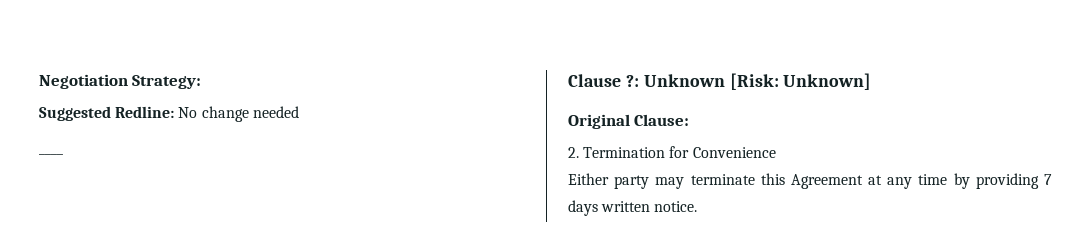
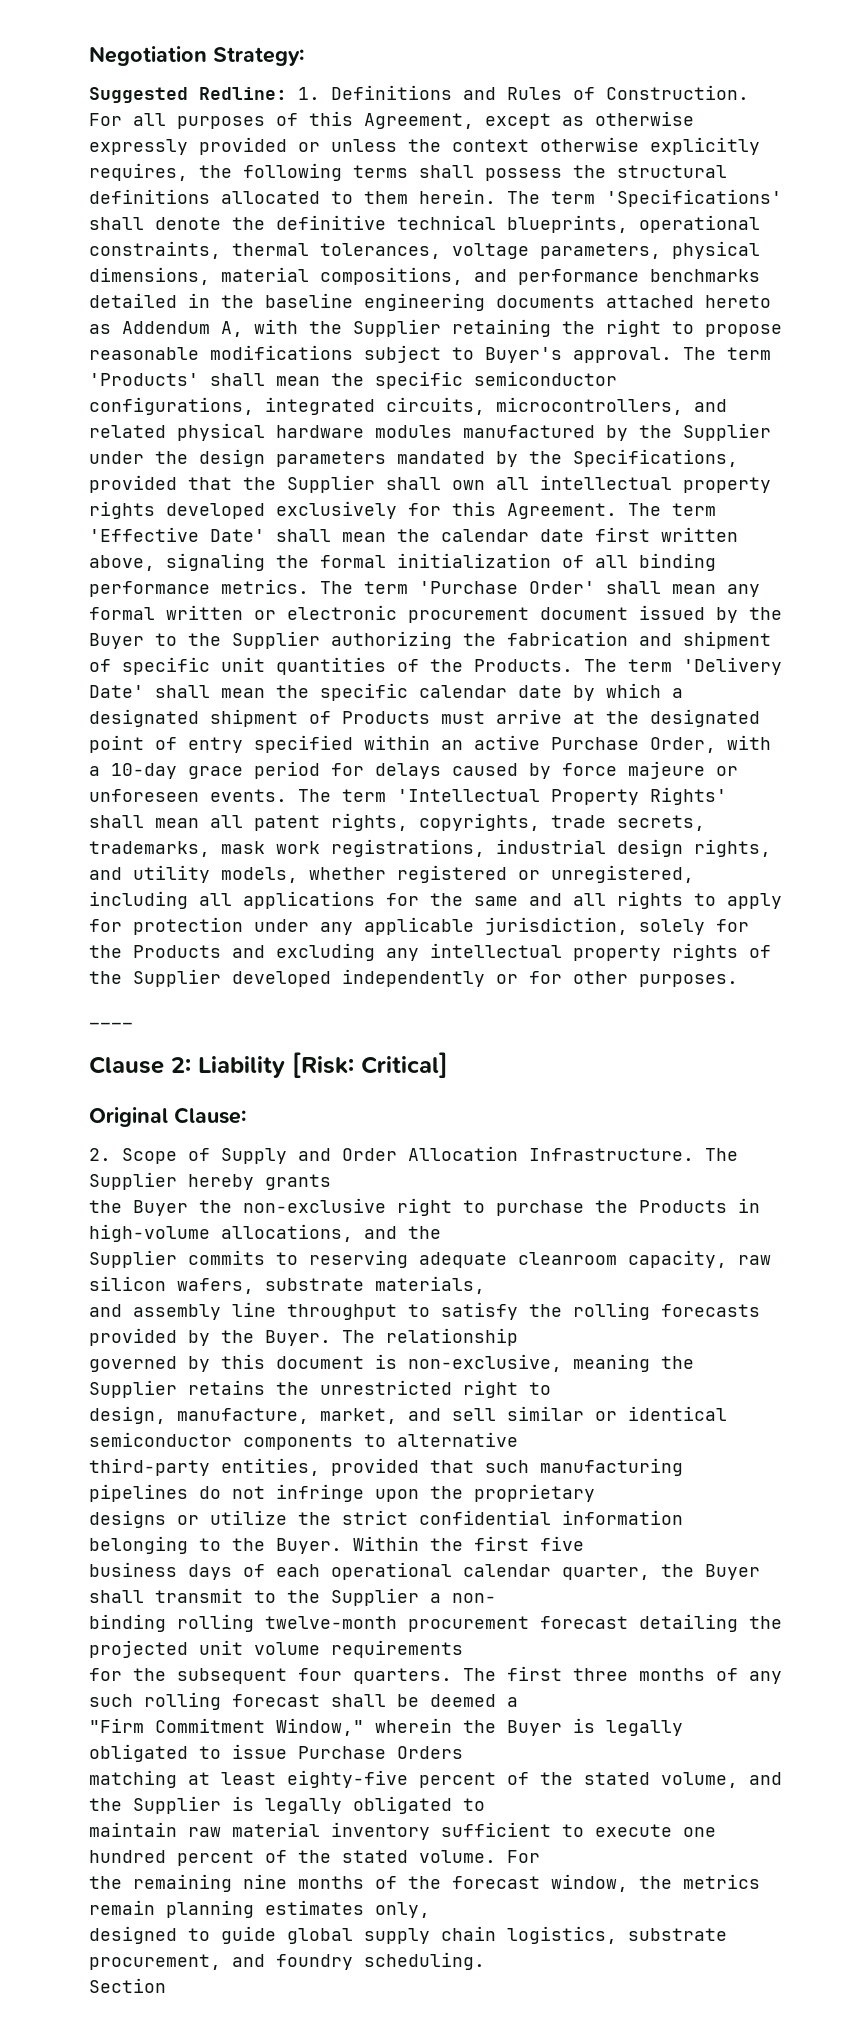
- Suggested Redline: No change needed
+ Suggested Redline: 1. Definitions and Rules of Construction. For all purposes of this Agreement, except as otherwise expressly provided or unless the context otherwise explicitly requires, the following terms shall possess the structural definitions allocated to them herein. The term 'Specifications' shall denote the definitive technical blueprints, operational constraints, thermal tolerances, voltage parameters, physical dimensions, material compositions, and performance benchmarks detailed in the baseline engineering documents attached hereto as Addendum A, with the Supplier retaining the right to propose reasonable modifications subject to Buyer's approval. The term 'Products' shall mean the specific semiconductor configurations, integrated circuits, microcontrollers, and related physical hardware modules manufactured by the Supplier under the design parameters mandated by the Specifications, provided that the Supplier shall own all intellectual property rights developed exclusively for this Agreement. The term 'Effective Date' shall mean the calendar date first written above, signaling the formal initialization of all binding performance metrics. The term 'Purchase Order' shall mean any formal written or electronic procurement document issued by the Buyer to the Supplier authorizing the fabrication and shipment of specific unit quantities of the Products. The term 'Delivery Date' shall mean the specific calendar date by which a designated shipment of Products must arrive at the designated point of entry specified within an active Purchase Order, with a 10-day grace period for delays caused by force majeure or unforeseen events. The term 'Intellectual Property Rights' shall mean all patent rights, copyrights, trade secrets, trademarks, mask work registrations, industrial design rights, and utility models, whether registered or unregistered, including all applications for the same and all rights to apply for protection under any applicable jurisdiction, solely for the Products and excluding any intellectual property rights of the Supplier developed independently or for other purposes.
  ____
- Clause ?: Unknown [Risk: Unknown]
+ Clause 2: Liability [Risk: Critical]
  Original Clause:
- 2. Termination for Convenience
- Either party may terminate this Agreement at any time by providing 7 days written notice.
+ 2. Scope of Supply and Order Allocation Infrastructure. The Supplier hereby grants
+ the Buyer the non-exclusive right to purchase the Products in high-volume allocations, and the
+ Supplier commits to reserving adequate cleanroom capacity, raw silicon wafers, substrate materials,
+ and assembly line throughput to satisfy the rolling forecasts provided by the Buyer. The relationship
+ governed by this document is non-exclusive, meaning the Supplier retains the unrestricted right to
+ design, manufacture, market, and sell similar or identical semiconductor components to alternative
+ third-party entities, provided that such manufacturing pipelines do not infringe upon the proprietary
+ designs or utilize the strict confidential information belonging to the Buyer. Within the first five
+ business days of each operational calendar quarter, the Buyer shall transmit to the Supplier a non-
+ binding rolling twelve-month procurement forecast detailing the projected unit volume requirements
+ for the subsequent four quarters. The first three months of any such rolling forecast shall be deemed a
+ "Firm Commitment Window," wherein the Buyer is legally obligated to issue Purchase Orders
+ matching at least eighty-five percent of the stated volume, and the Supplier is legally obligated to
+ maintain raw material inventory sufficient to execute one hundred percent of the stated volume. For
+ the remaining nine months of the forecast window, the metrics remain planning estimates only,
+ designed to guide global supply chain logistics, substrate procurement, and foundry scheduling.
+ Section

